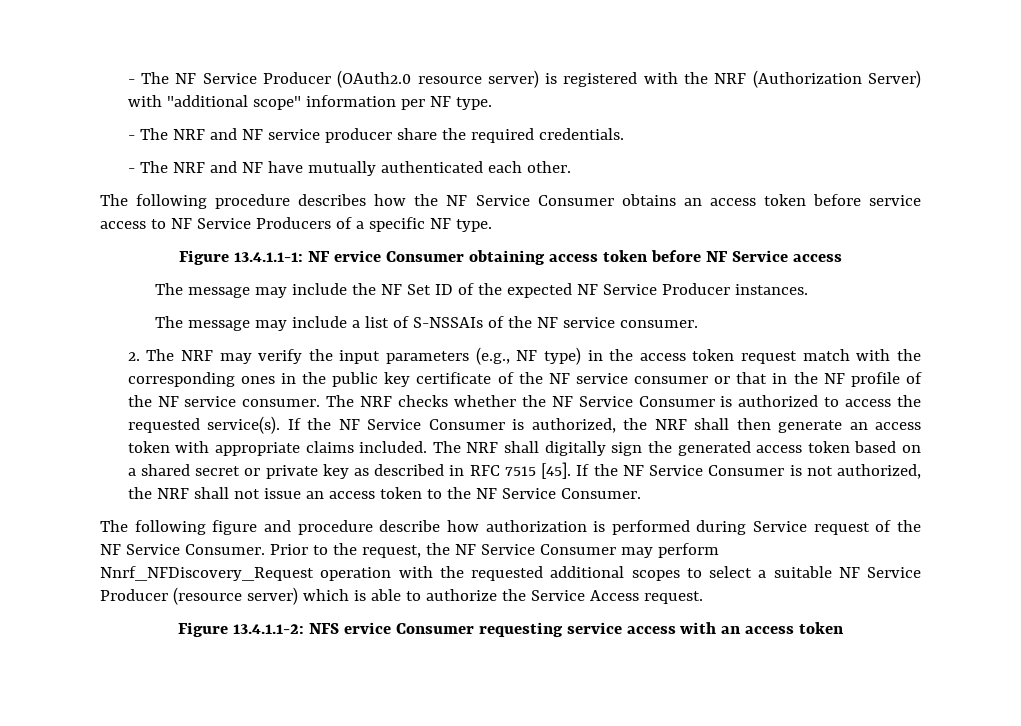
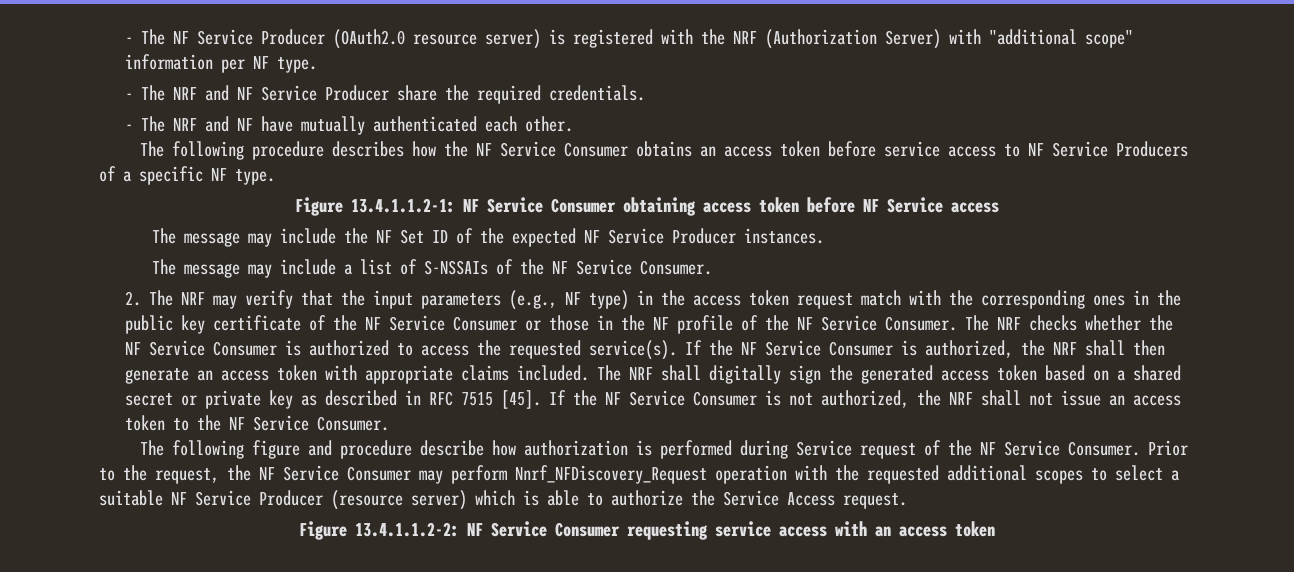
- - The NRF and NF service producer share the required credentials.
+ - The NRF and NF Service Producer share the required credentials.
- Figure 13.4.1.1-1: NF ervice Consumer obtaining access token before NF Service access
+ Figure 13.4.1.1.2-1: NF Service Consumer obtaining access token before NF Service access
- The message may include a list of S-NSSAIs of the NF service consumer.
+ The message may include a list of S-NSSAIs of the NF Service Consumer.
- 2. The NRF may verify the input parameters (e.g., NF type) in the access token request match with the corresponding ones in the public key certificate of the NF service consumer or that in the NF profile of the NF service consumer.
+ 2. The NRF may verify that the input parameters (e.g., NF type) in the access token request match with the corresponding ones in the public key certificate of the NF Service Consumer or those in the NF profile of the NF Service Consumer.
- Figure 13.4.1.1-2: NFS ervice Consumer requesting service access with an access token
+ Figure 13.4.1.1.2-2: NF Service Consumer requesting service access with an access token

